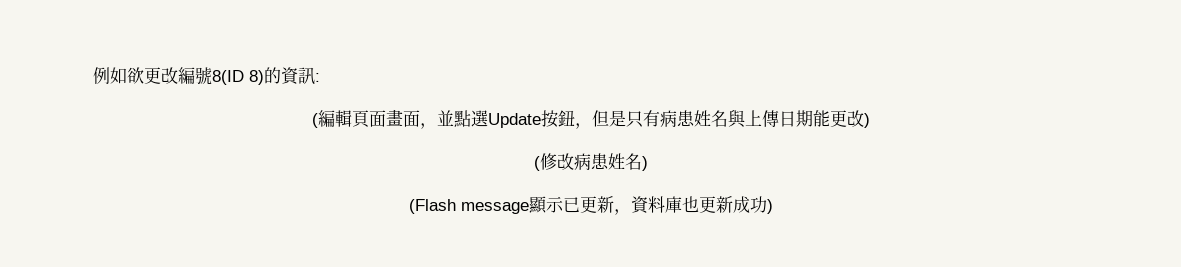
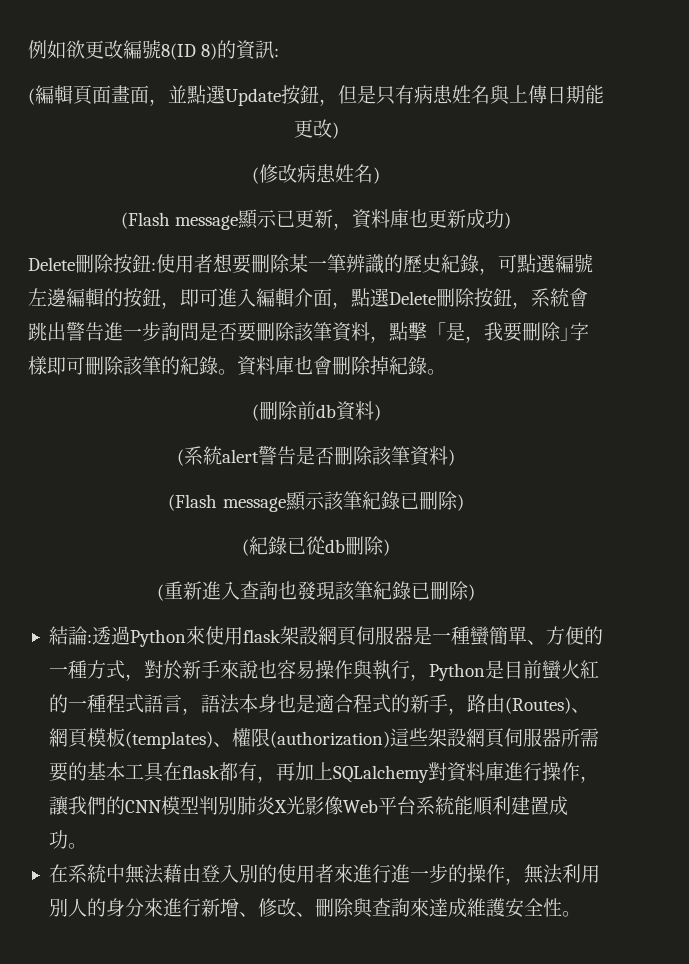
+ Delete刪除按鈕:使用者想要刪除某一筆辨識的歷史紀錄，可點選編號左邊編輯的按鈕，即可進入編輯介面，點選Delete刪除按鈕，系統會跳出警告進一步詢問是否要刪除該筆資料，點擊「是，我要刪除｣字樣即可刪除該筆的紀錄。資料庫也會刪除掉紀錄。
+ (刪除前db資料)
+ (系統alert警告是否刪除該筆資料)
+ (Flash message顯示該筆紀錄已刪除)
+ (紀錄已從db刪除)
+ (重新進入查詢也發現該筆紀錄已刪除)
+ 結論:透過Python來使用flask架設網頁伺服器是一種蠻簡單、方便的一種方式，對於新手來說也容易操作與執行，Python是目前蠻火紅的一種程式語言，語法本身也是適合程式的新手，路由(Routes)、網頁模板(templates)、權限(authorization)這些架設網頁伺服器所需要的基本工具在flask都有，再加上SQLalchemy對資料庫進行操作，讓我們的CNN模型判別肺炎X光影像Web平台系統能順利建置成功。
+ 在系統中無法藉由登入別的使用者來進行進一步的操作，無法利用別人的身分來進行新增、修改、刪除與查詢來達成維護安全性。

